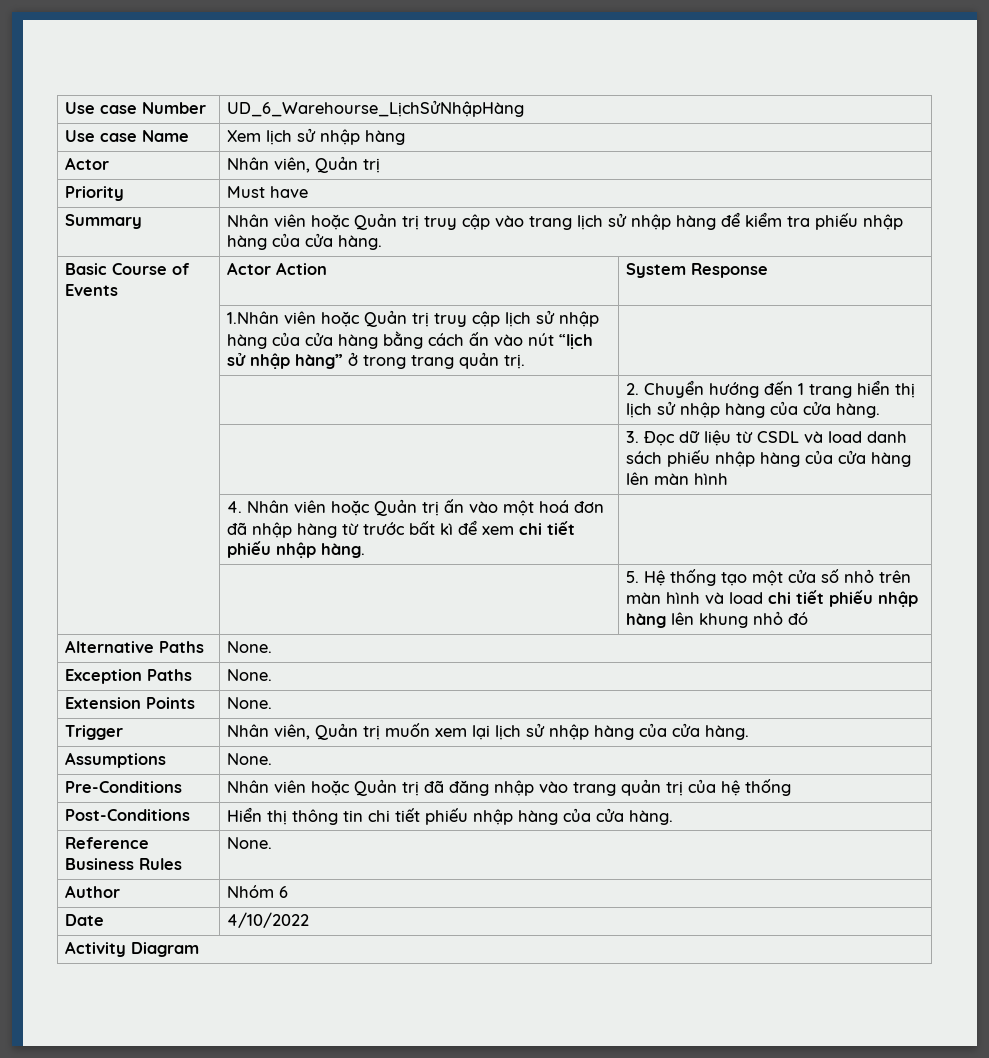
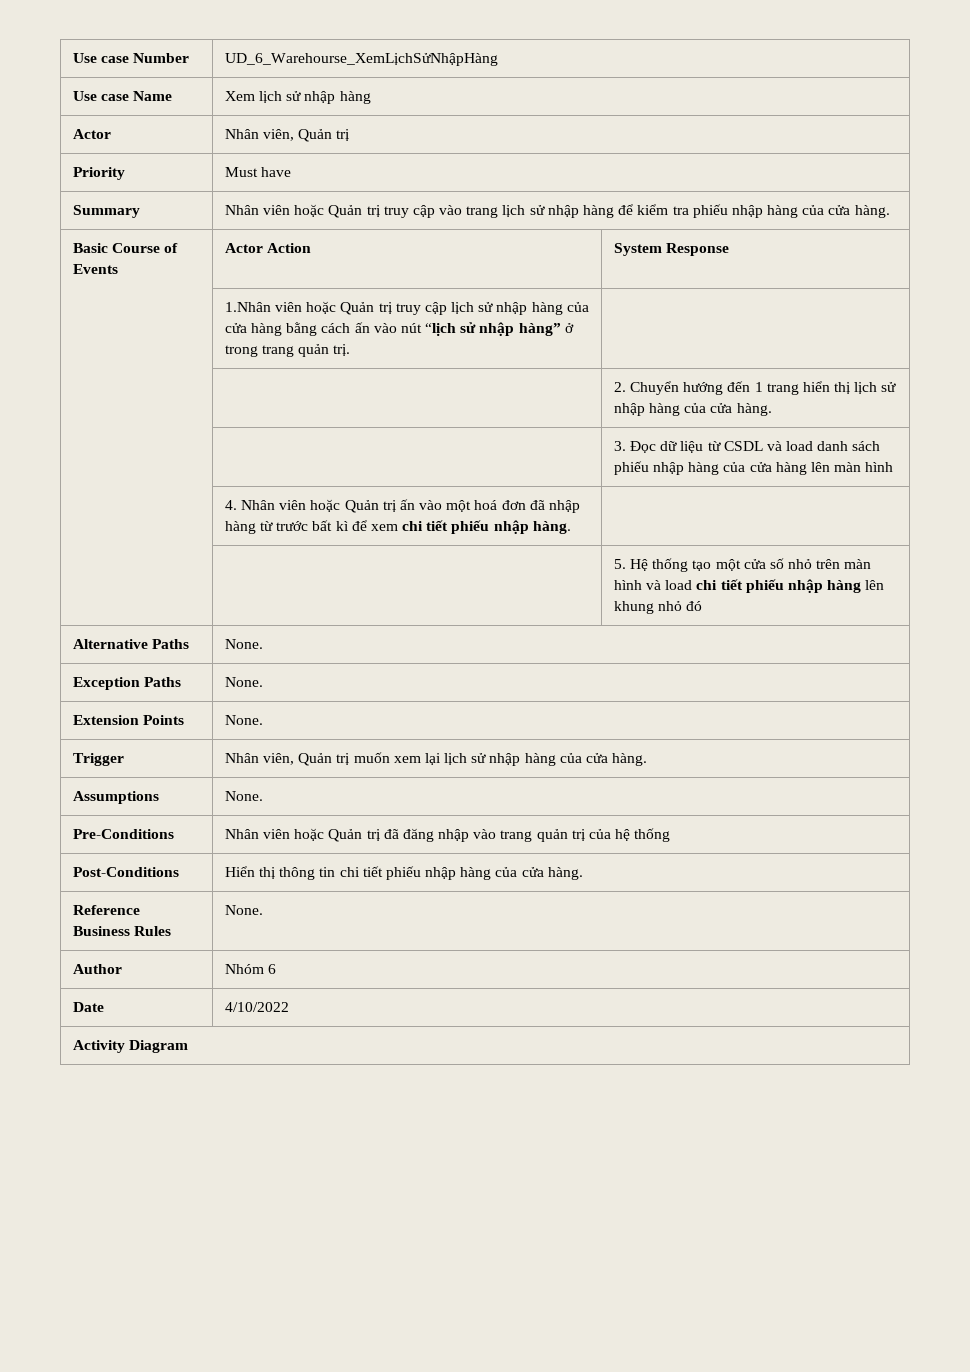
- Use case Number | UD_6_Warehourse_LịchSửNhậpHàng
+ Use case Number | UD_6_Warehourse_XemLịchSửNhậpHàng

